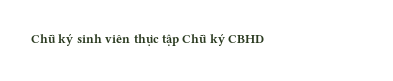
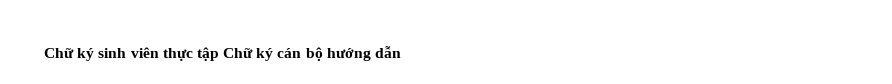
- Chữ ký sinh viên thực tập Chữ ký CBHD
+ Chữ ký sinh viên thực tập Chữ ký cán bộ hướng dẫn

